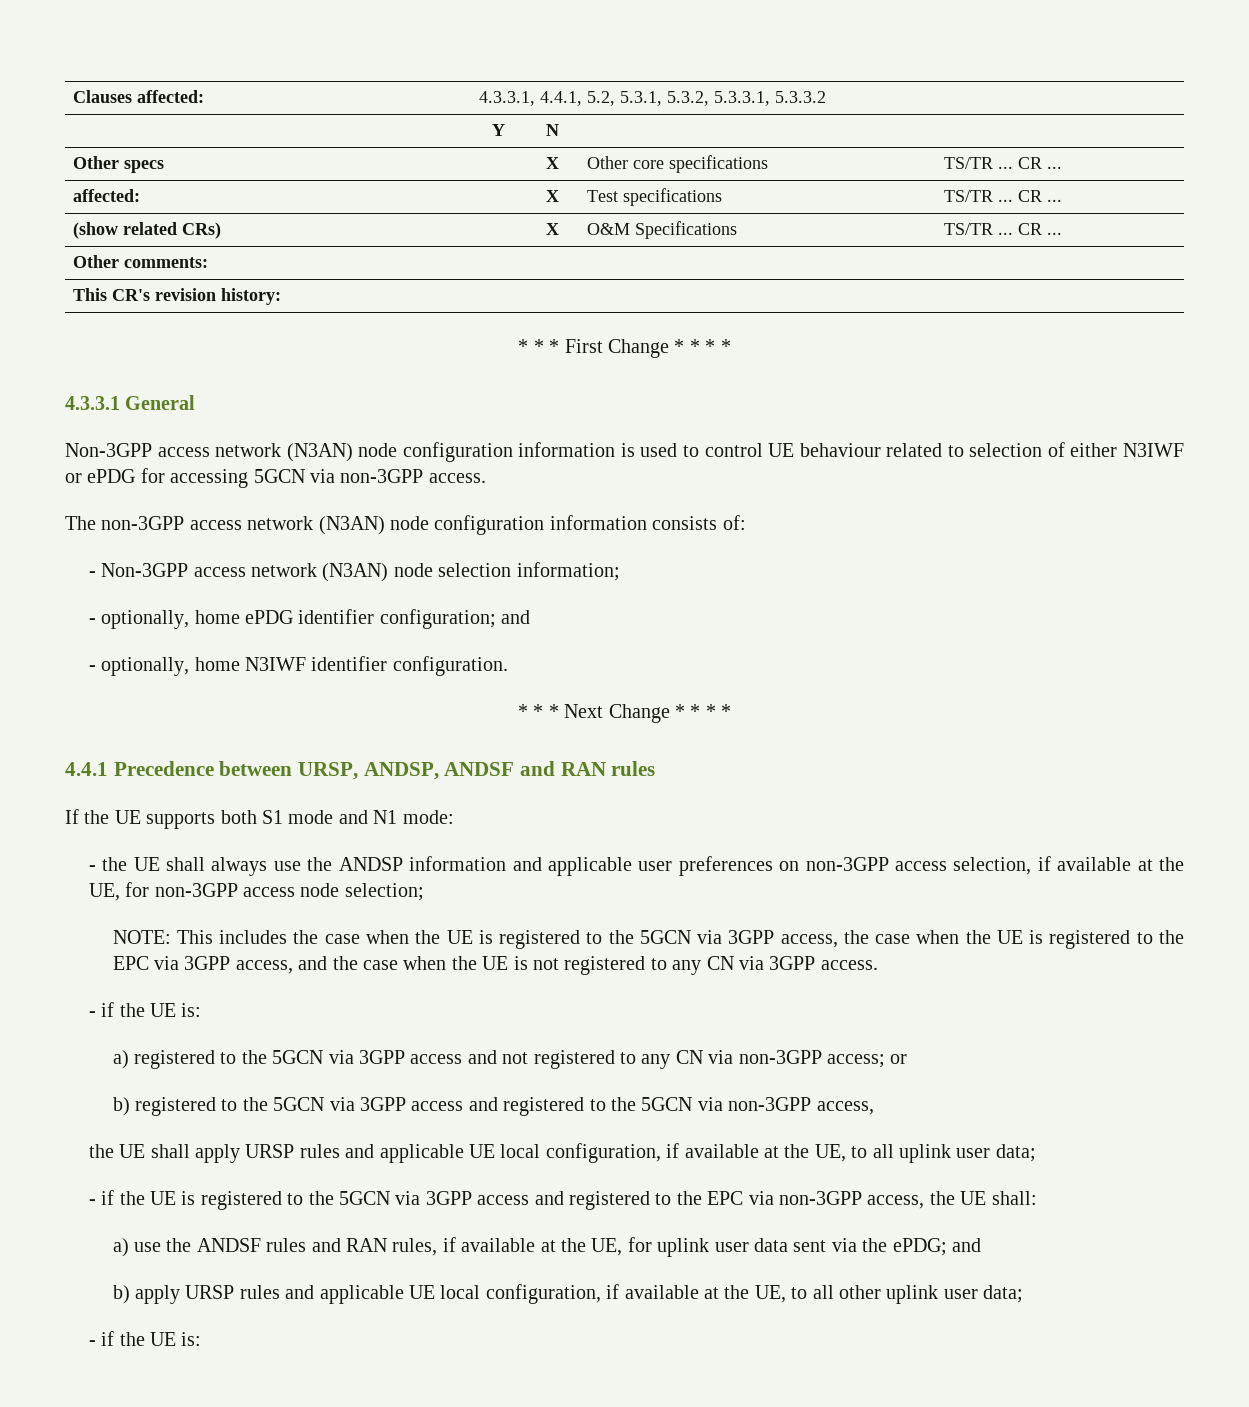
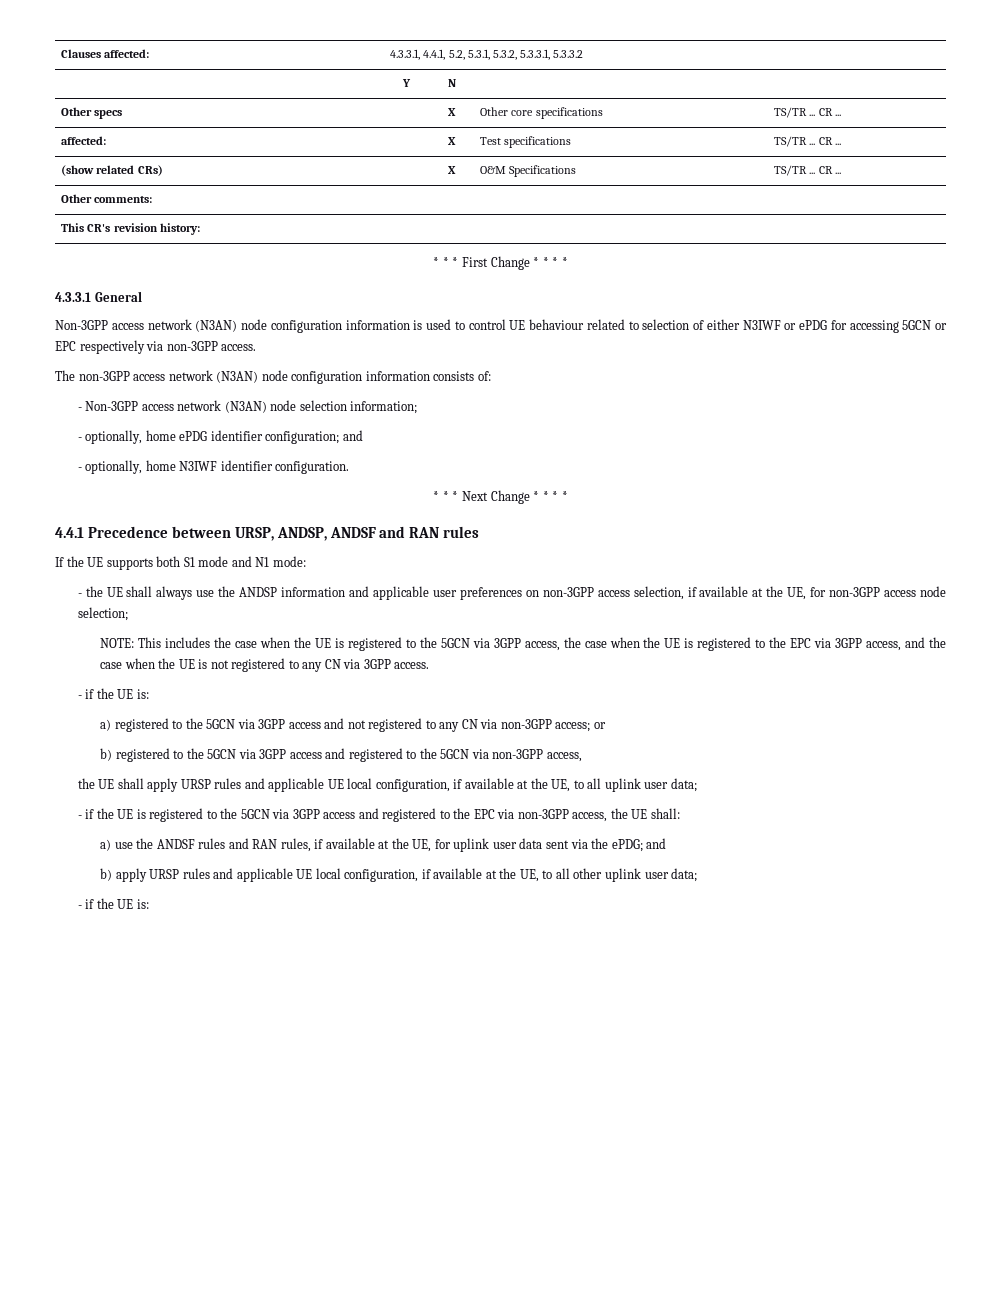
- Non-3GPP access network (N3AN) node configuration information is used to control UE behaviour related to selection of either N3IWF or ePDG for accessing 5GCN via non-3GPP access.
+ Non-3GPP access network (N3AN) node configuration information is used to control UE behaviour related to selection of either N3IWF or ePDG for accessing 5GCN or EPC respectively via non-3GPP access.

